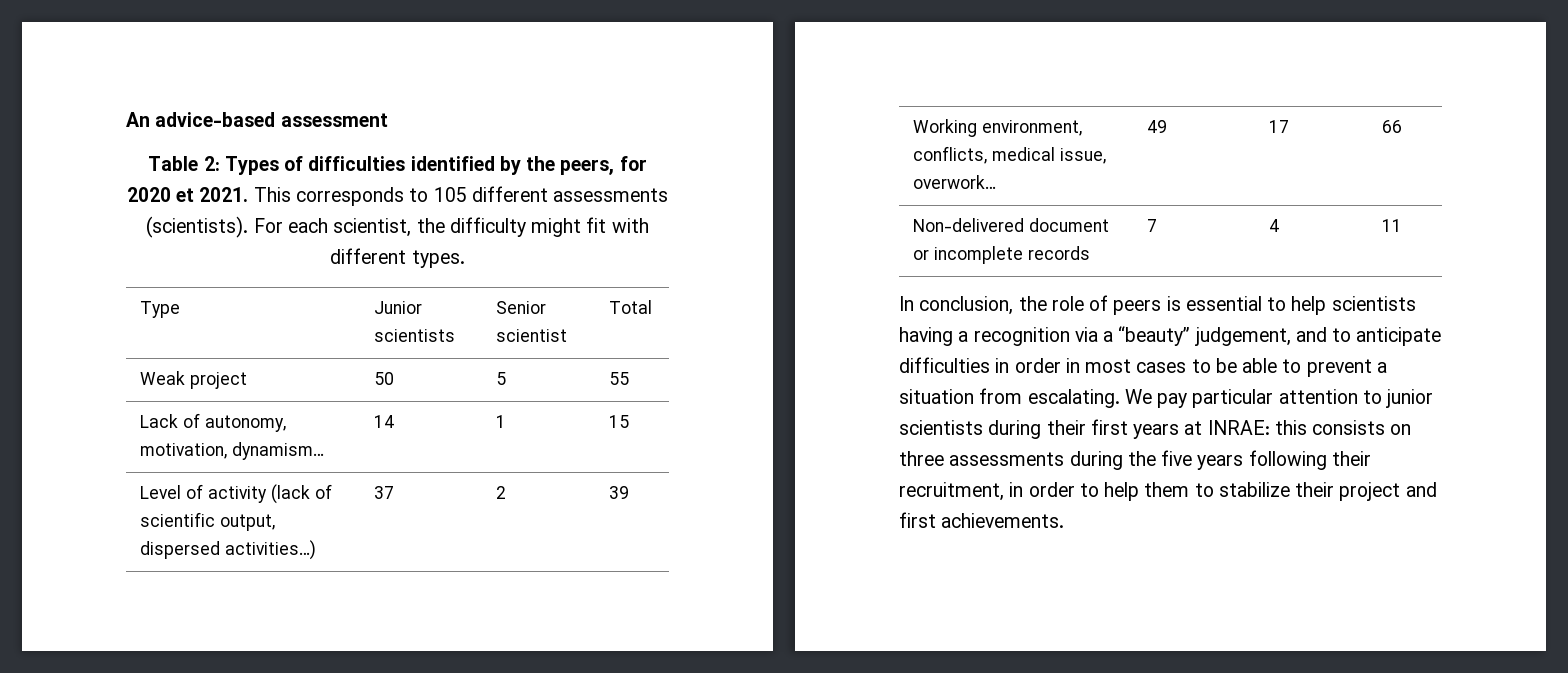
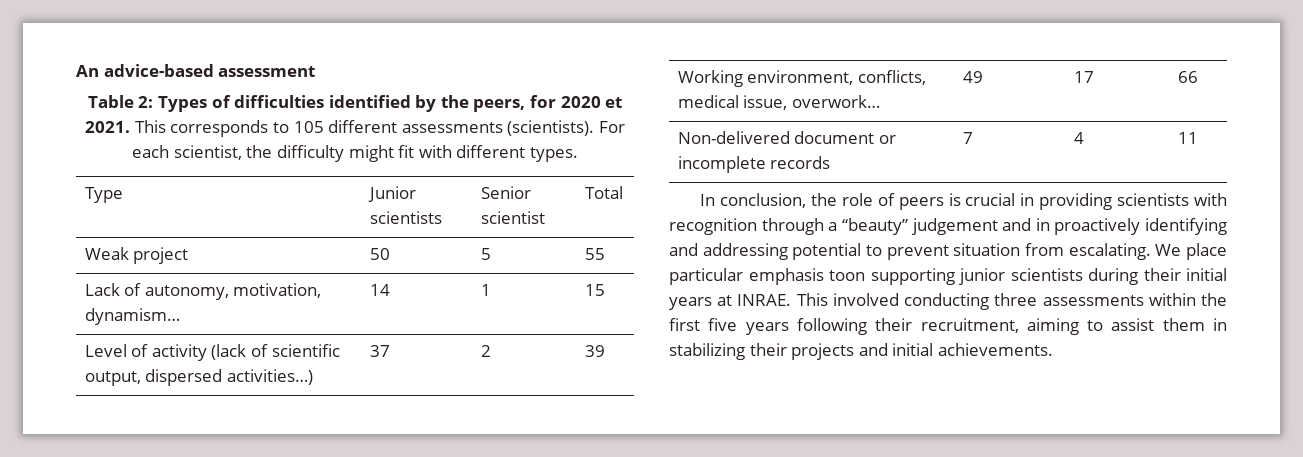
- In conclusion, the role of peers is essential to help scientists having a recognition via a “beauty” judgement, and to anticipate difficulties in order in most cases to be able to prevent a situation from escalating.
+ In conclusion, the role of peers is crucial in providing scientists with recognition through a “beauty” judgement and in proactively identifying and addressing potential to prevent situation from escalating.
- We pay particular attention to junior scientists during their first years at INRAE: this consists on three assessments during the five years following their recruitment, in order to help them to stabilize their project and first achievements.
+ We place particular emphasis toon supporting junior scientists during their initial years at INRAE. This involved conducting three assessments within the first five years following their recruitment, aiming to assist them in stabilizing their projects and initial achievements.

